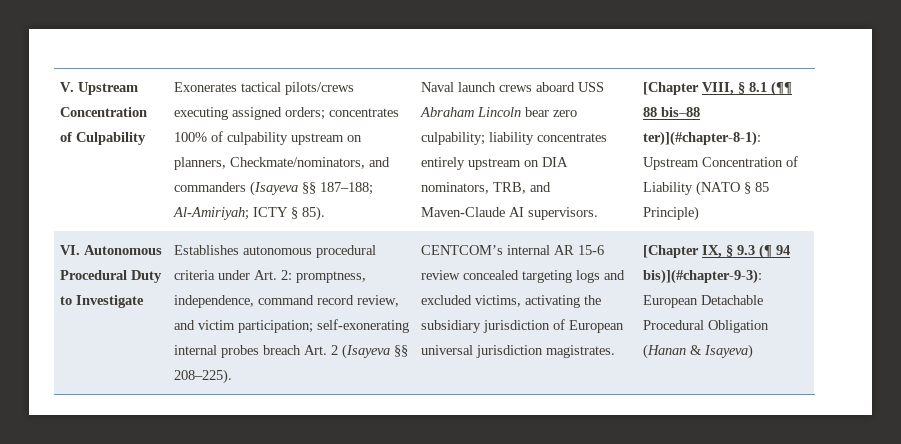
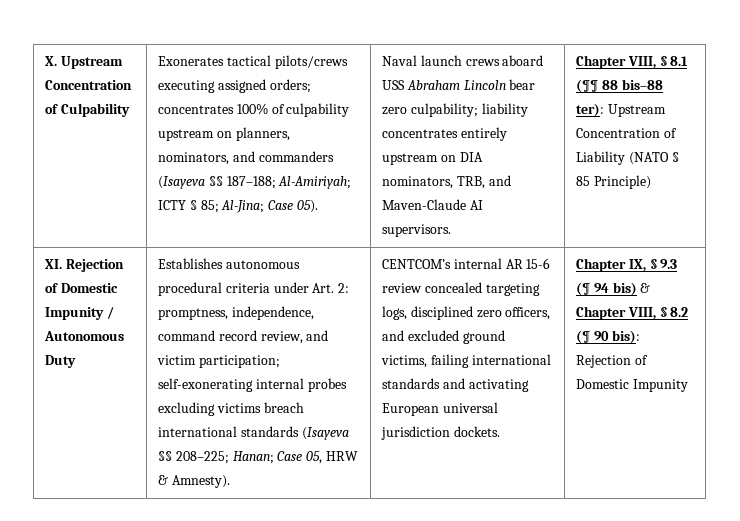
- V. Upstream Concentration of Culpability
+ X. Upstream Concentration of Culpability
- Exonerates tactical pilots/crews executing assigned orders; concentrates 100% of culpability upstream on planners, Checkmate/nominators, and commanders (Isayeva §§ 187–188; Al-Amiriyah; ICTY § 85).
+ Exonerates tactical pilots/crews executing assigned orders; concentrates 100% of culpability upstream on planners, nominators, and commanders (Isayeva §§ 187–188; Al-Amiriyah; ICTY § 85; Al-Jina; Case 05).
- [Chapter VIII, § 8.1 (¶¶ 88 bis–88 ter)](#chapter-8-1): Upstream Concentration of Liability (NATO § 85 Principle)
+ Chapter VIII, § 8.1 (¶¶ 88 bis–88 ter): Upstream Concentration of Liability (NATO § 85 Principle)
- VI. Autonomous Procedural Duty to Investigate
+ XI. Rejection of Domestic Impunity / Autonomous Duty
- Establishes autonomous procedural criteria under Art. 2: promptness, independence, command record review, and victim participation; self-exonerating internal probes breach Art. 2 (Isayeva §§ 208–225).
+ Establishes autonomous procedural criteria under Art. 2: promptness, independence, command record review, and victim participation; self-exonerating internal probes excluding victims breach international standards (Isayeva §§ 208–225; Hanan; Case 05, HRW & Amnesty).
- CENTCOM’s internal AR 15-6 review concealed targeting logs and excluded victims, activating the subsidiary jurisdiction of European universal jurisdiction magistrates. | [Chapter IX, § 9.3 (¶ 94 bis)](#chapter-9-3): European Detachable Procedural Obligation (Hanan & Isayeva)
+ CENTCOM’s internal AR 15-6 review concealed targeting logs, disciplined zero officers, and excluded ground victims, failing international standards and activating European universal jurisdiction dockets. | Chapter IX, § 9.3 (¶ 94 bis) & Chapter VIII, § 8.2 (¶ 90 bis): Rejection of Domestic Impunity

